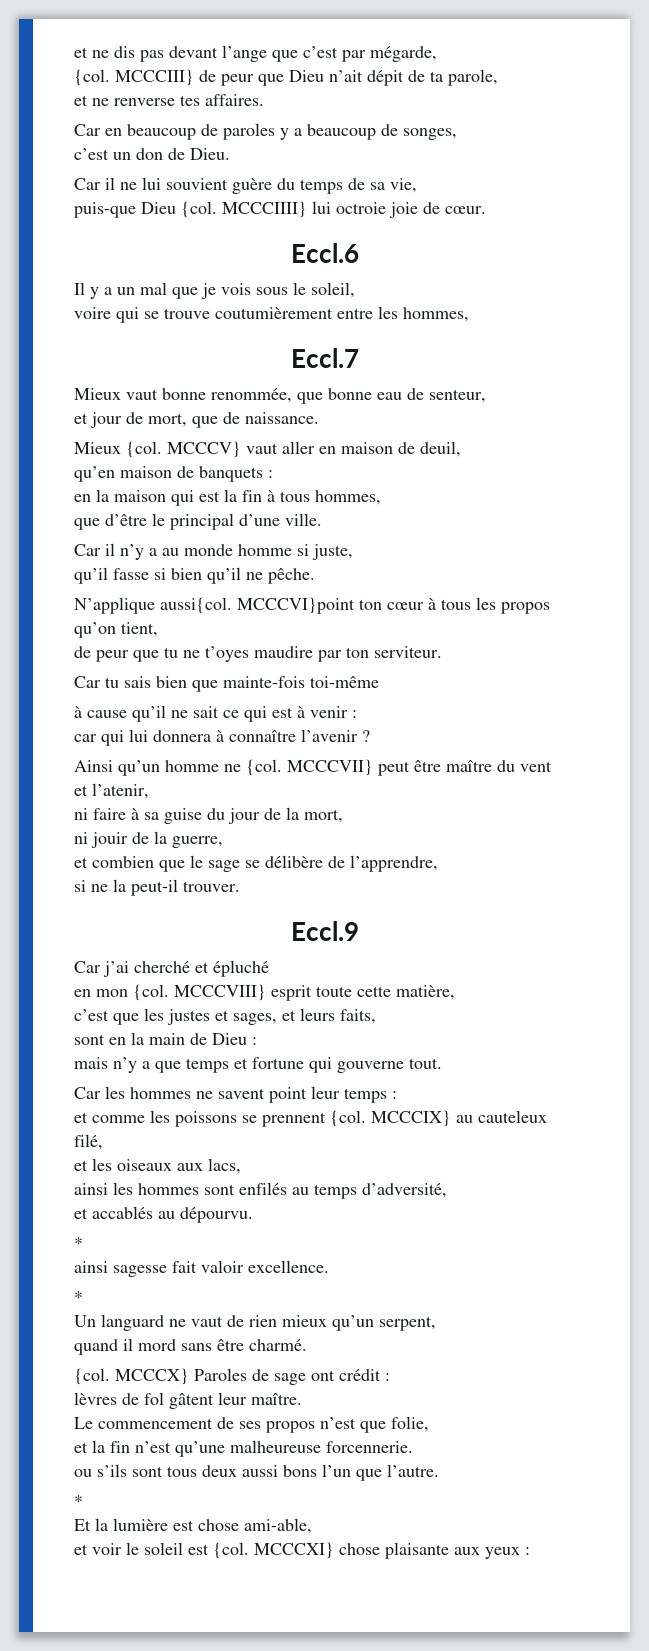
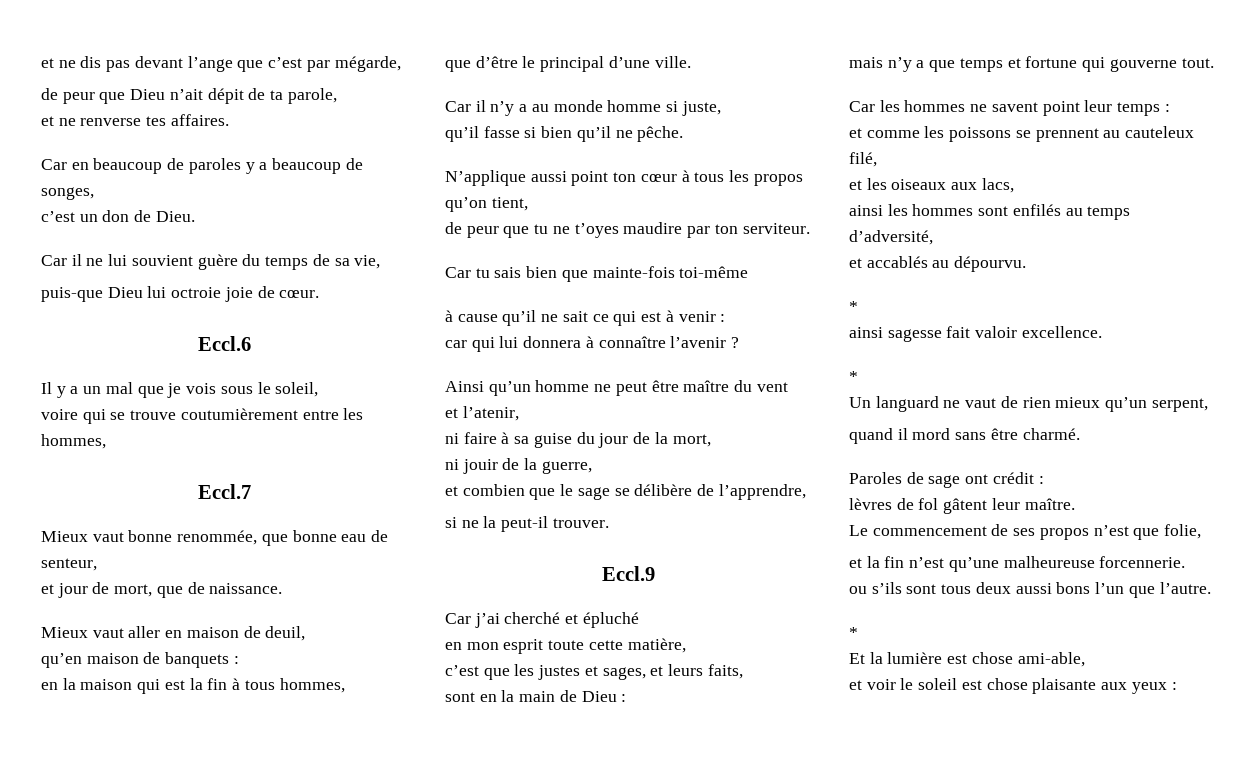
- {col. MCCCIII} de peur que Dieu n’ait dépit de ta parole,
+ de peur que Dieu n’ait dépit de ta parole,
- puis-que Dieu {col. MCCCIIII} lui octroie joie de cœur.
+ puis-que Dieu lui octroie joie de cœur.
- Mieux {col. MCCCV} vaut aller en maison de deuil,
+ Mieux vaut aller en maison de deuil,
- N’applique aussi{col. MCCCVI}point ton cœur à tous les propos qu’on tient,
+ N’applique aussi point ton cœur à tous les propos qu’on tient,
- Ainsi qu’un homme ne {col. MCCCVII} peut être maître du vent
+ Ainsi qu’un homme ne peut être maître du vent
- en mon {col. MCCCVIII} esprit toute cette matière,
+ en mon esprit toute cette matière,
- et comme les poissons se prennent {col. MCCCIX} au cauteleux filé,
+ et comme les poissons se prennent au cauteleux filé,
- {col. MCCCX} Paroles de sage ont crédit :
+ Paroles de sage ont crédit :
- et voir le soleil est {col. MCCCXI} chose plaisante aux yeux :
+ et voir le soleil est chose plaisante aux yeux :

